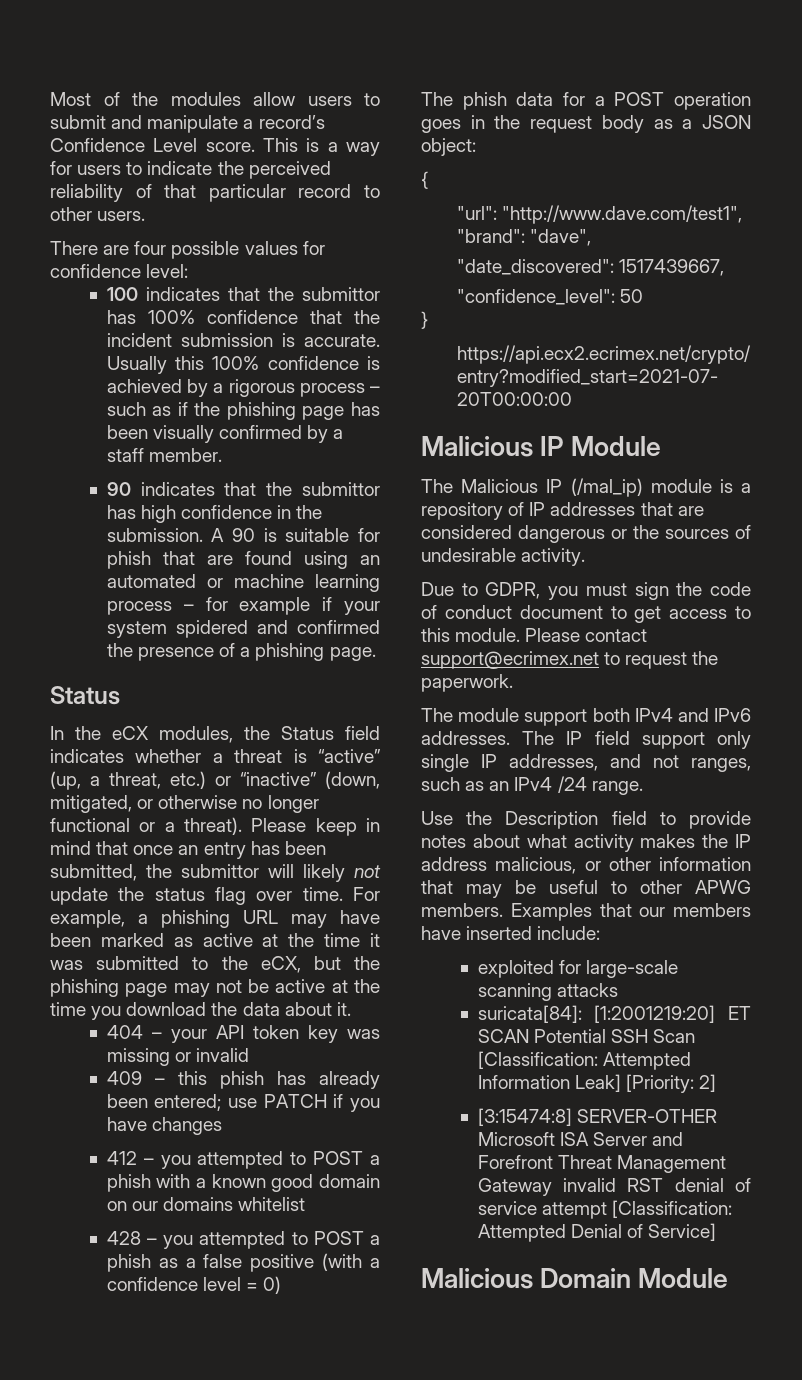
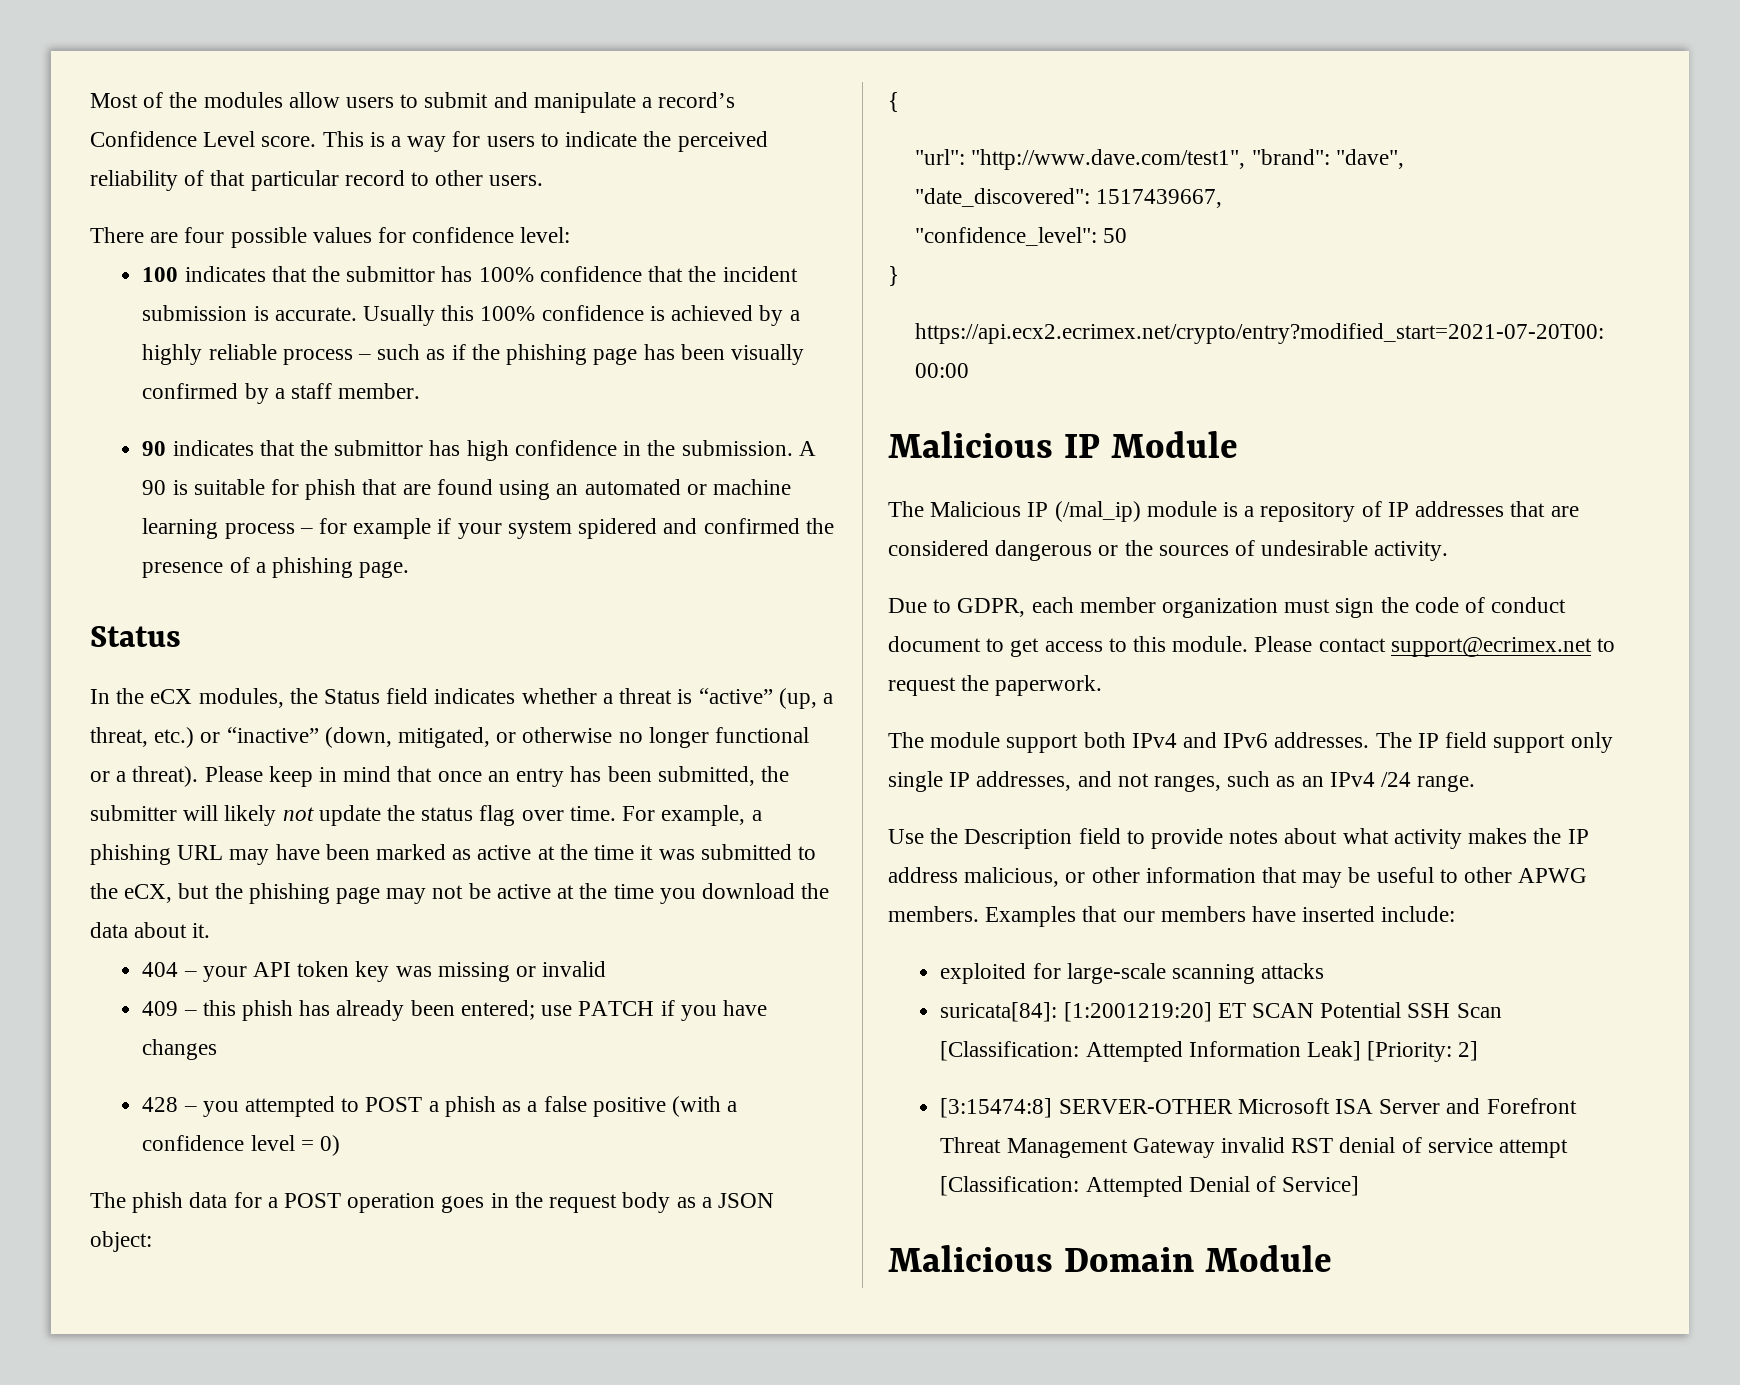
- Usually this 100% confidence is achieved by a rigorous process – such as if the phishing page has been visually confirmed by a staff member.
+ Usually this 100% confidence is achieved by a highly reliable process – such as if the phishing page has been visually confirmed by a staff member.
- Please keep in mind that once an entry has been submitted, the submittor will likely not update the status flag over time.
+ Please keep in mind that once an entry has been submitted, the submitter will likely not update the status flag over time.
- 412 – you attempted to POST a phish with a known good domain on our domains whitelist
- Due to GDPR, you must sign the code of conduct document to get access to this module.
+ Due to GDPR, each member organization must sign the code of conduct document to get access to this module.

